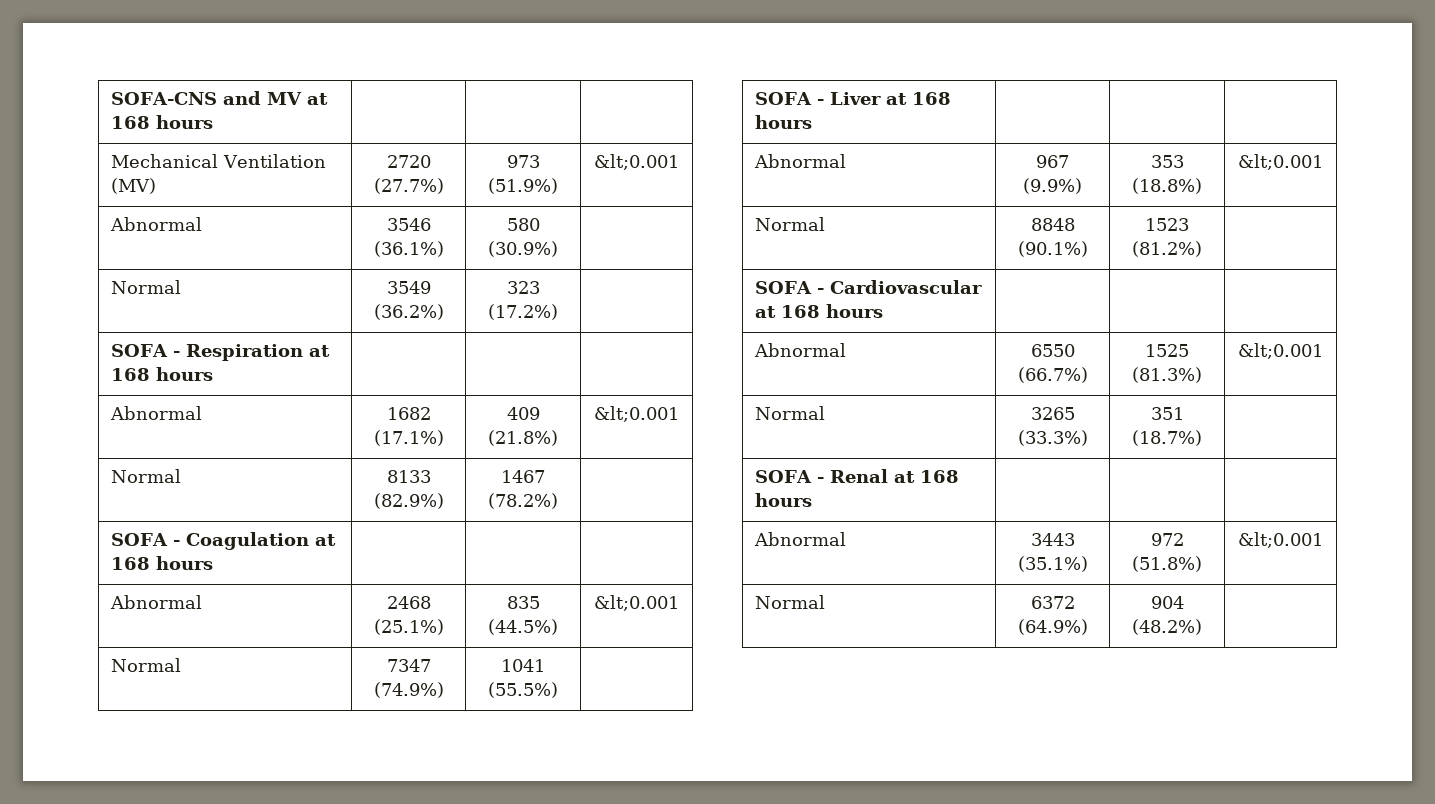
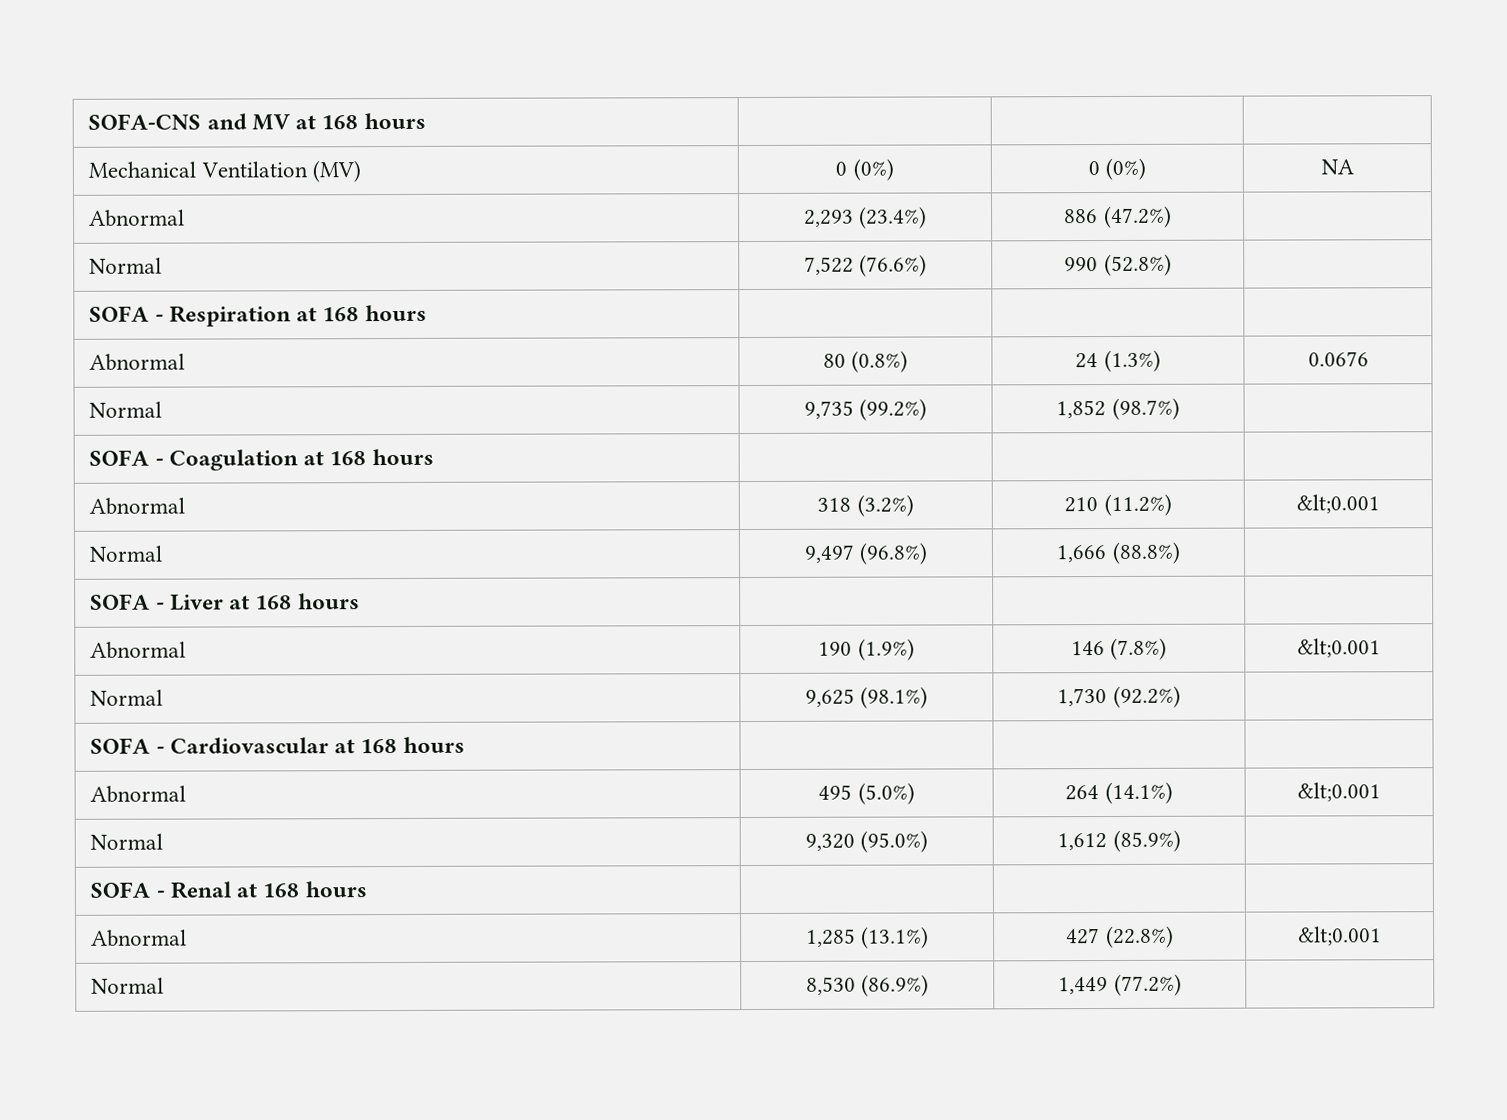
- Mechanical Ventilation (MV) | 2720 (27.7%) | 973 (51.9%) | &lt;0.001
- Abnormal | 3546 (36.1%) | 580 (30.9%) |
- Normal | 3549 (36.2%) | 323 (17.2%) |
+ Mechanical Ventilation (MV) | 0 (0%) | 0 (0%) | NA
+ Abnormal | 2,293 (23.4%) | 886 (47.2%) |
+ Normal | 7,522 (76.6%) | 990 (52.8%) |
- Abnormal | 1682 (17.1%) | 409 (21.8%) | &lt;0.001
- Normal | 8133 (82.9%) | 1467 (78.2%) |
+ Abnormal | 80 (0.8%) | 24 (1.3%) | 0.0676
+ Normal | 9,735 (99.2%) | 1,852 (98.7%) |
- Abnormal | 2468 (25.1%) | 835 (44.5%) | &lt;0.001
- Normal | 7347 (74.9%) | 1041 (55.5%) |
+ Abnormal | 318 (3.2%) | 210 (11.2%) | &lt;0.001
+ Normal | 9,497 (96.8%) | 1,666 (88.8%) |
- Abnormal | 967 (9.9%) | 353 (18.8%) | &lt;0.001
- Normal | 8848 (90.1%) | 1523 (81.2%) |
+ Abnormal | 190 (1.9%) | 146 (7.8%) | &lt;0.001
+ Normal | 9,625 (98.1%) | 1,730 (92.2%) |
- Abnormal | 6550 (66.7%) | 1525 (81.3%) | &lt;0.001
- Normal | 3265 (33.3%) | 351 (18.7%) |
+ Abnormal | 495 (5.0%) | 264 (14.1%) | &lt;0.001
+ Normal | 9,320 (95.0%) | 1,612 (85.9%) |
- Abnormal | 3443 (35.1%) | 972 (51.8%) | &lt;0.001
- Normal | 6372 (64.9%) | 904 (48.2%) |
+ Abnormal | 1,285 (13.1%) | 427 (22.8%) | &lt;0.001
+ Normal | 8,530 (86.9%) | 1,449 (77.2%) |

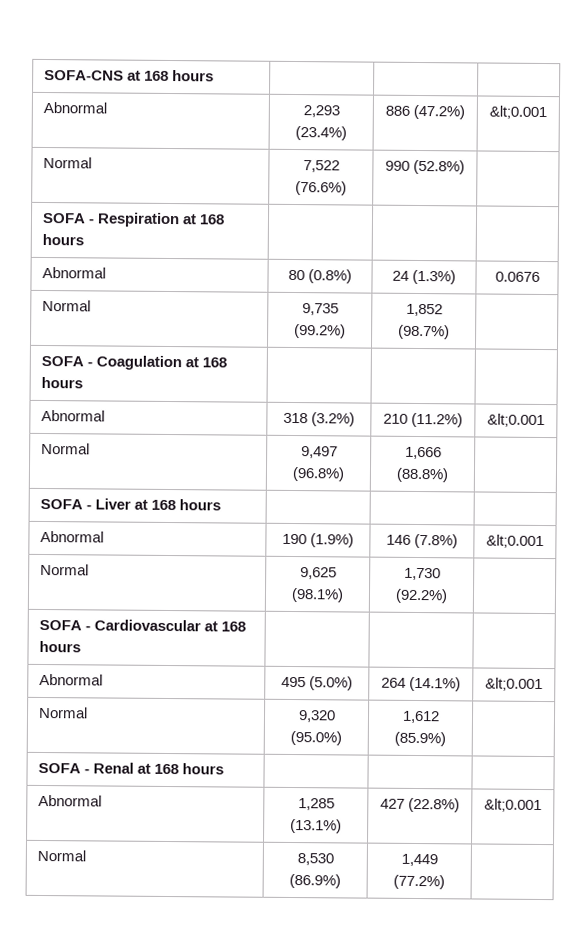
- SOFA-CNS and MV at 168 hours | | |
- Mechanical Ventilation (MV) | 0 (0%) | 0 (0%) | NA
+ SOFA-CNS at 168 hours | | |
- Abnormal | 2,293 (23.4%) | 886 (47.2%) |
+ Abnormal | 2,293 (23.4%) | 886 (47.2%) | &lt;0.001

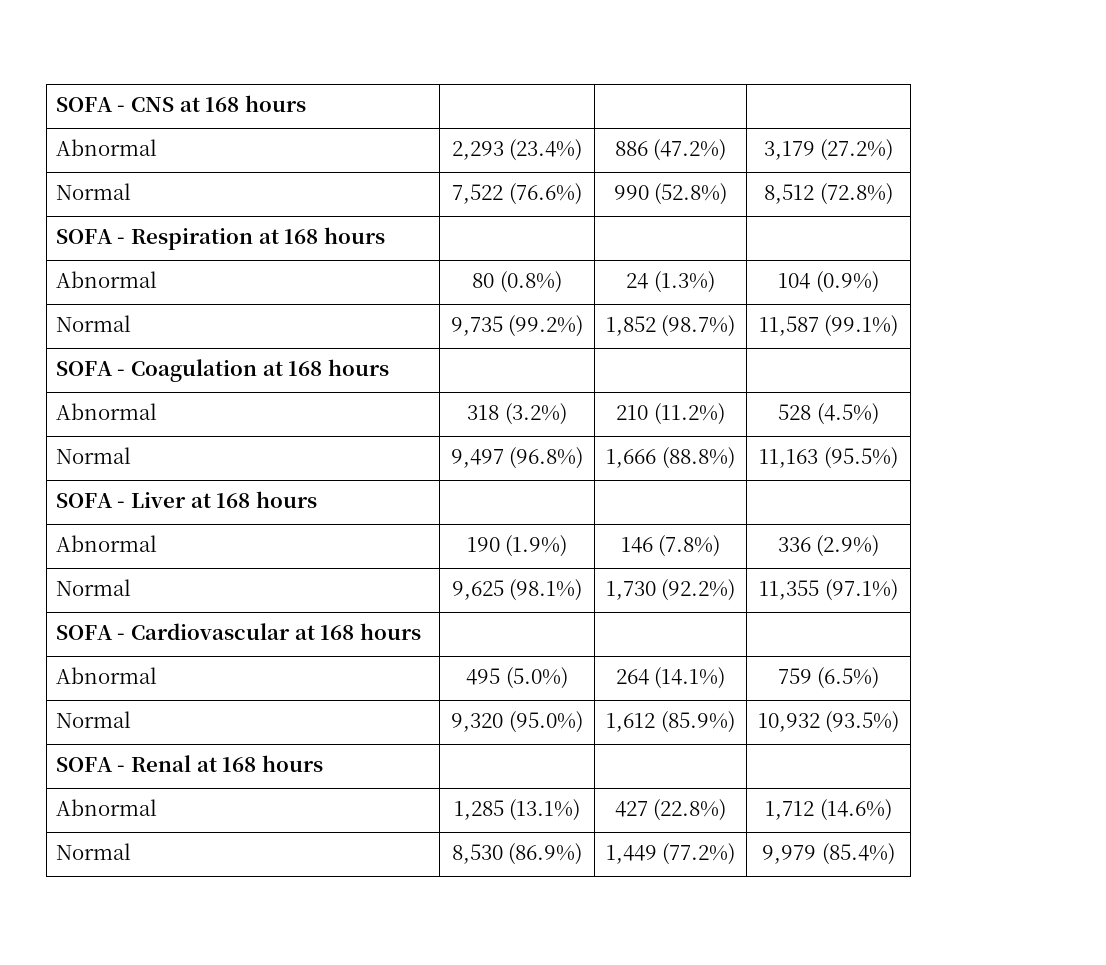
- SOFA-CNS at 168 hours | | |
+ SOFA - CNS at 168 hours | | |
- Abnormal | 2,293 (23.4%) | 886 (47.2%) | &lt;0.001
+ Abnormal | 2,293 (23.4%) | 886 (47.2%) | 3,179 (27.2%)
- Normal | 7,522 (76.6%) | 990 (52.8%) |
+ Normal | 7,522 (76.6%) | 990 (52.8%) | 8,512 (72.8%)
- Abnormal | 80 (0.8%) | 24 (1.3%) | 0.0676
+ Abnormal | 80 (0.8%) | 24 (1.3%) | 104 (0.9%)
- Normal | 9,735 (99.2%) | 1,852 (98.7%) |
+ Normal | 9,735 (99.2%) | 1,852 (98.7%) | 11,587 (99.1%)
- Abnormal | 318 (3.2%) | 210 (11.2%) | &lt;0.001
+ Abnormal | 318 (3.2%) | 210 (11.2%) | 528 (4.5%)
- Normal | 9,497 (96.8%) | 1,666 (88.8%) |
+ Normal | 9,497 (96.8%) | 1,666 (88.8%) | 11,163 (95.5%)
- Abnormal | 190 (1.9%) | 146 (7.8%) | &lt;0.001
+ Abnormal | 190 (1.9%) | 146 (7.8%) | 336 (2.9%)
- Normal | 9,625 (98.1%) | 1,730 (92.2%) |
+ Normal | 9,625 (98.1%) | 1,730 (92.2%) | 11,355 (97.1%)
- Abnormal | 495 (5.0%) | 264 (14.1%) | &lt;0.001
+ Abnormal | 495 (5.0%) | 264 (14.1%) | 759 (6.5%)
- Normal | 9,320 (95.0%) | 1,612 (85.9%) |
+ Normal | 9,320 (95.0%) | 1,612 (85.9%) | 10,932 (93.5%)
- Abnormal | 1,285 (13.1%) | 427 (22.8%) | &lt;0.001
+ Abnormal | 1,285 (13.1%) | 427 (22.8%) | 1,712 (14.6%)
- Normal | 8,530 (86.9%) | 1,449 (77.2%) |
+ Normal | 8,530 (86.9%) | 1,449 (77.2%) | 9,979 (85.4%)

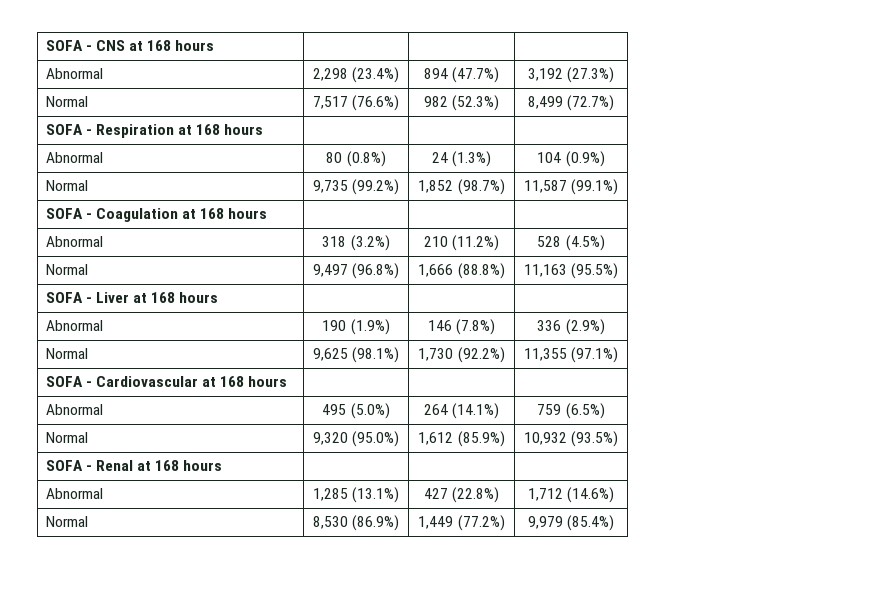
- Abnormal | 2,293 (23.4%) | 886 (47.2%) | 3,179 (27.2%)
- Normal | 7,522 (76.6%) | 990 (52.8%) | 8,512 (72.8%)
+ Abnormal | 2,298 (23.4%) | 894 (47.7%) | 3,192 (27.3%)
+ Normal | 7,517 (76.6%) | 982 (52.3%) | 8,499 (72.7%)

